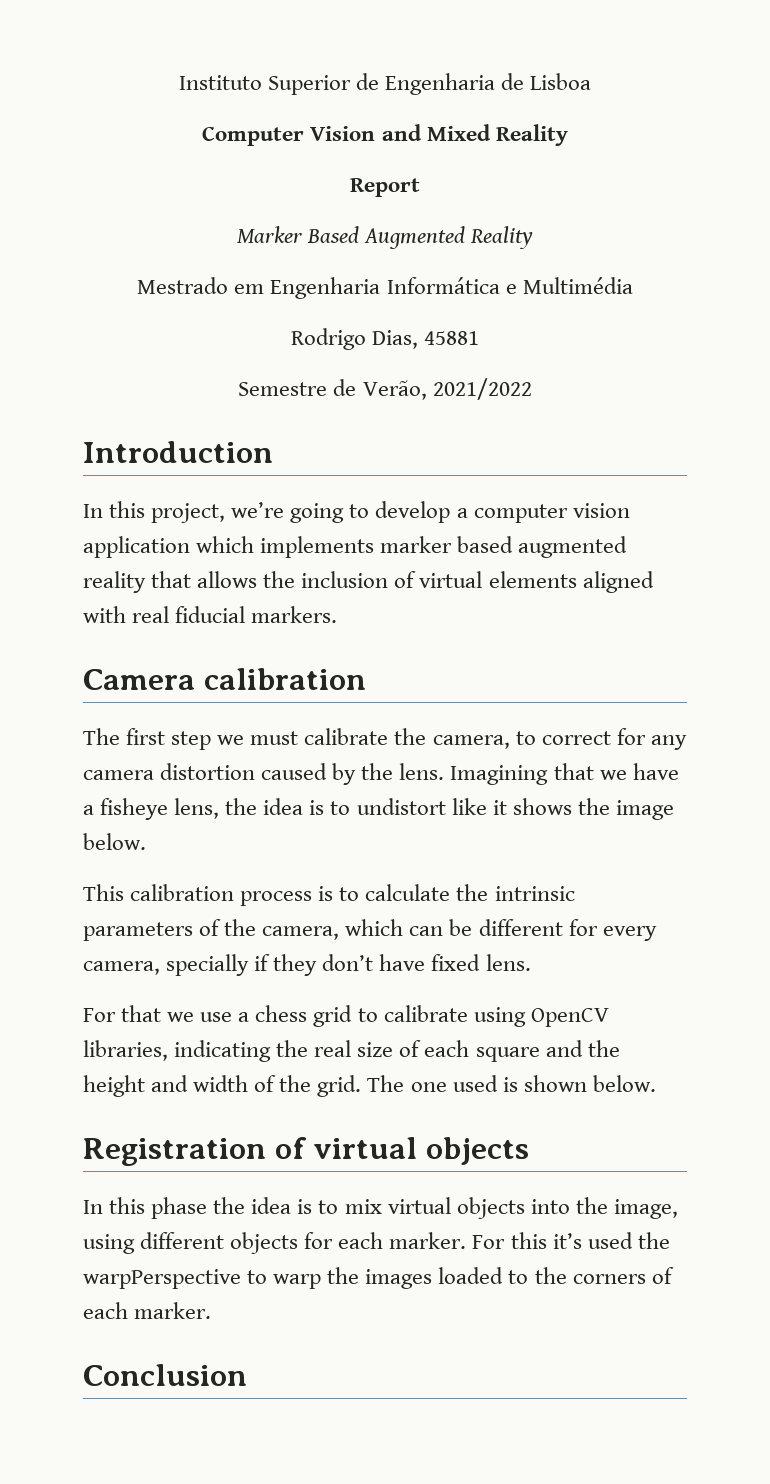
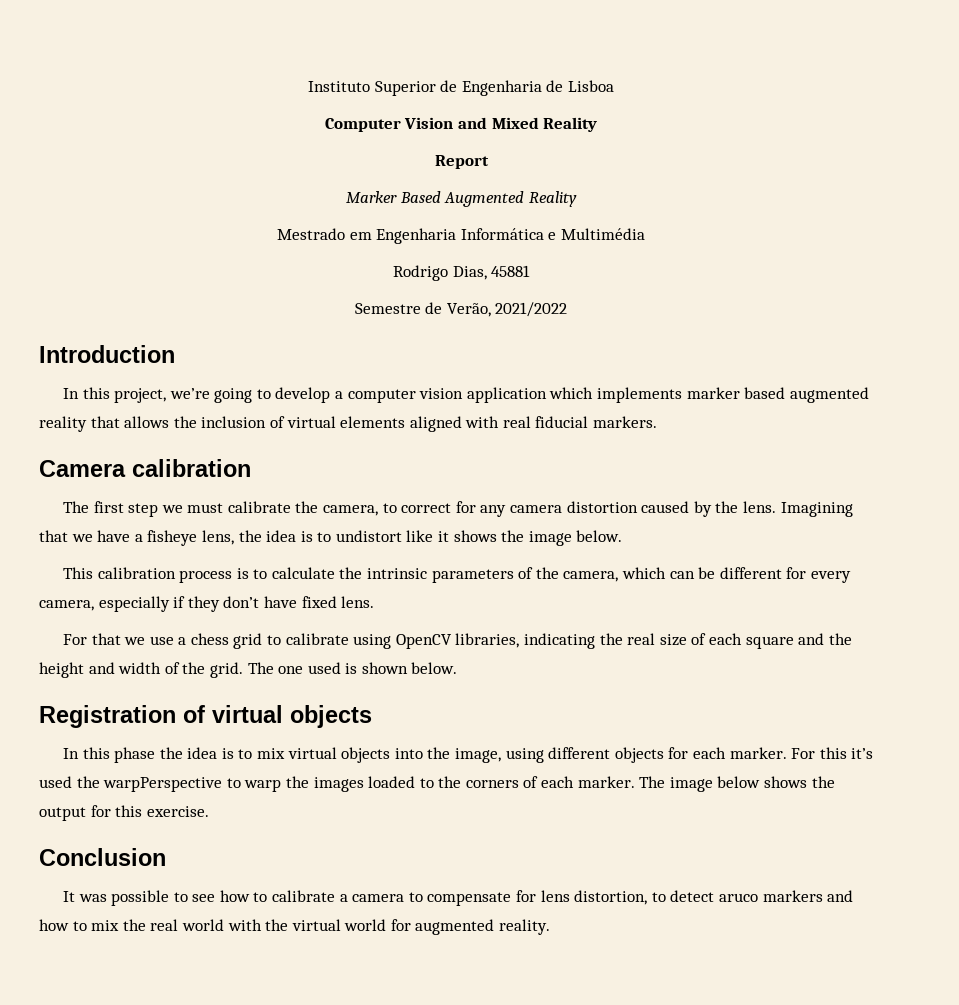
- This calibration process is to calculate the intrinsic parameters of the camera, which can be different for every camera, specially if they don’t have fixed lens.
+ This calibration process is to calculate the intrinsic parameters of the camera, which can be different for every camera, especially if they don’t have fixed lens.
- For this it’s used the warpPerspective to warp the images loaded to the corners of each marker.
+ For this it’s used the warpPerspective to warp the images loaded to the corners of each marker. The image below shows the output for this exercise.
  Conclusion
+ It was possible to see how to calibrate a camera to compensate for lens distortion, to detect aruco markers and how to mix the real world with the virtual world for augmented reality.

